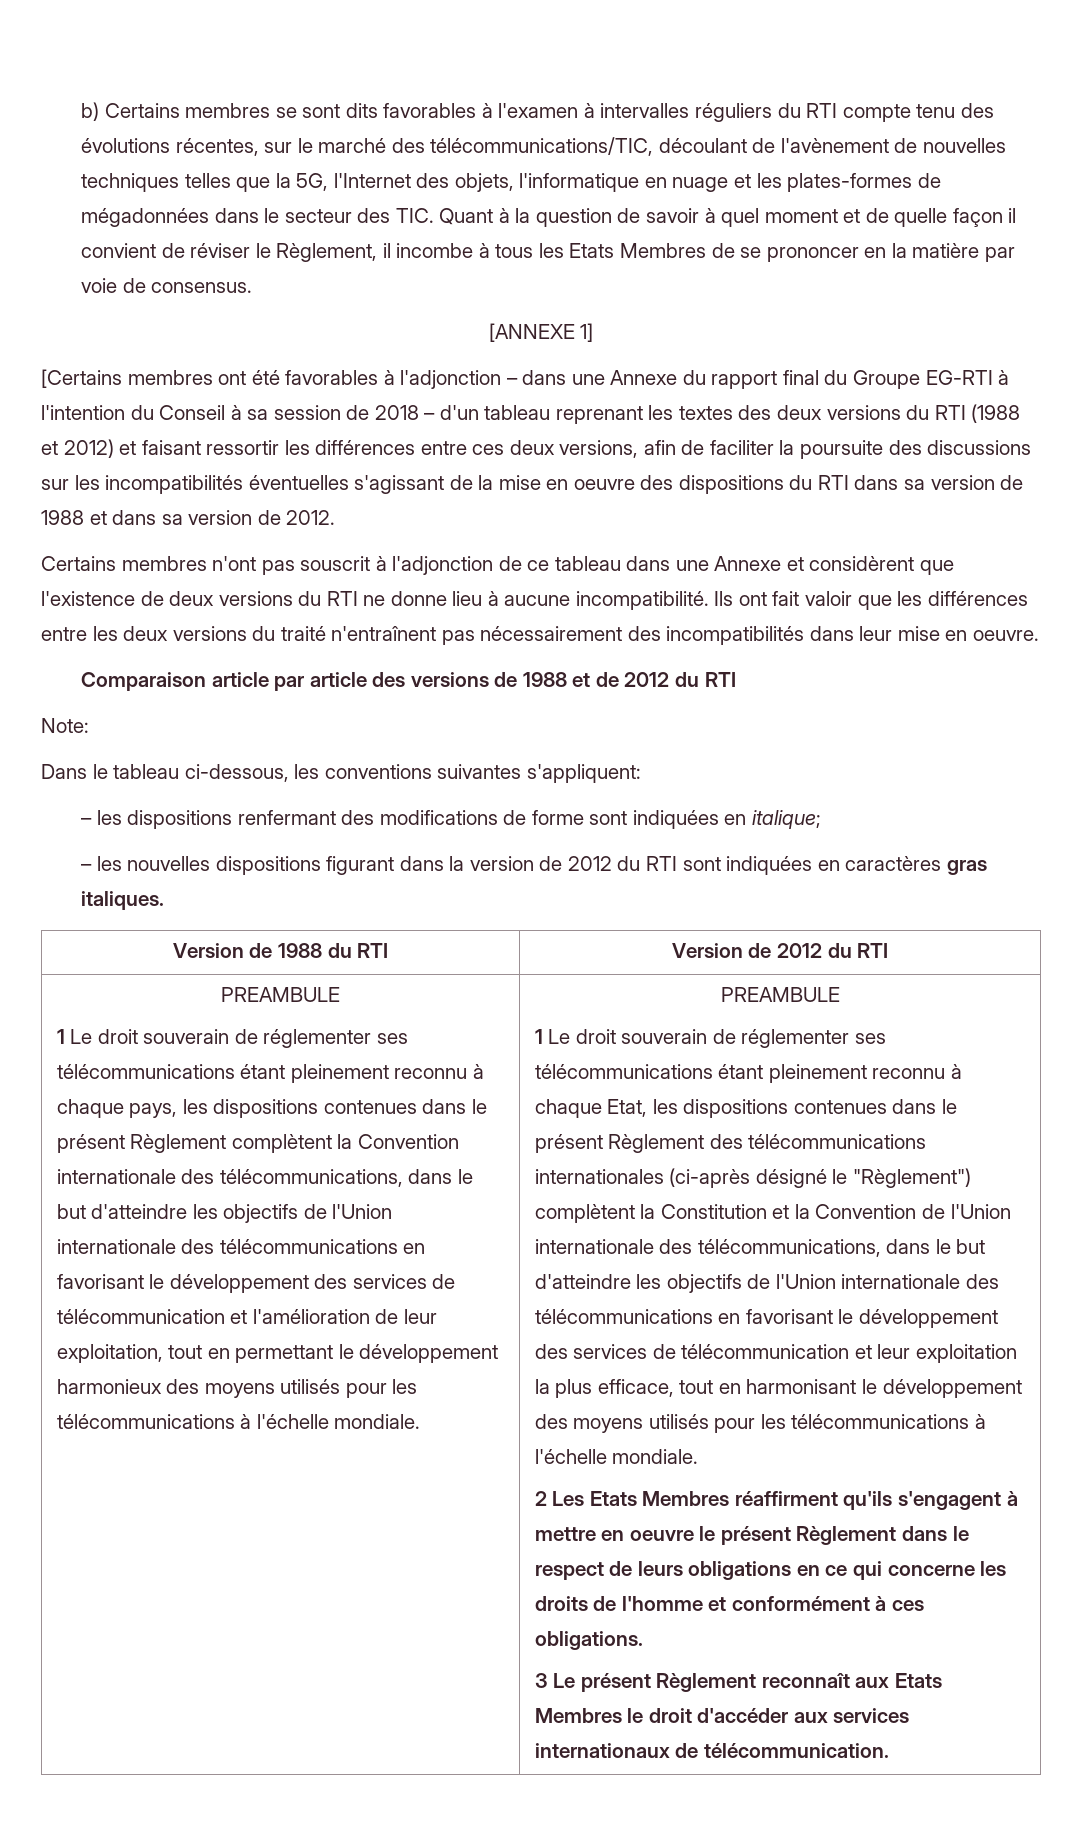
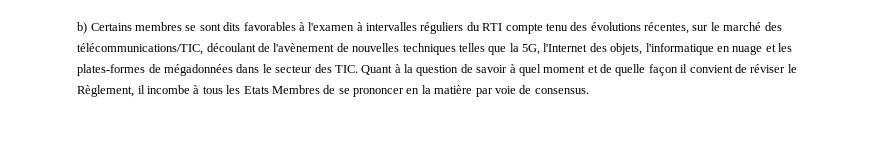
- [ANNEXE 1]
- [Certains membres ont été favorables à l'adjonction – dans une Annexe du rapport final du Groupe EG-RTI à l'intention du Conseil à sa session de 2018 – d'un tableau reprenant les textes des deux versions du RTI (1988 et 2012) et faisant ressortir les différences entre ces deux versions, afin de faciliter la poursuite des discussions sur les incompatibilités éventuelles s'agissant de la mise en oeuvre des dispositions du RTI dans sa version de 1988 et dans sa version de 2012.
- Certains membres n'ont pas souscrit à l'adjonction de ce tableau dans une Annexe et considèrent que l'existence de deux versions du RTI ne donne lieu à aucune incompatibilité. Ils ont fait valoir que les différences entre les deux versions du traité n'entraînent pas nécessairement des incompatibilités dans leur mise en oeuvre.
- Comparaison article par article des versions de 1988 et de 2012 du RTI
- Note:
- Dans le tableau ci-dessous, les conventions suivantes s'appliquent:
- – les dispositions renfermant des modifications de forme sont indiquées en italique;
- – les nouvelles dispositions figurant dans la version de 2012 du RTI sont indiquées en caractères gras italiques.
- Version de 1988 du RTI | Version de 2012 du RTI
- PREAMBULE
- 1 Le droit souverain de réglementer ses télécommunications étant pleinement reconnu à chaque pays, les dispositions contenues dans le présent Règlement complètent la Convention internationale des télécommunications, dans le but d'atteindre les objectifs de l'Union internationale des télécommunications en favorisant le développement des services de télécommunication et l'amélioration de leur exploitation, tout en permettant le développement harmonieux des moyens utilisés pour les télécommunications à l'échelle mondiale. | PREAMBULE
- 1 Le droit souverain de réglementer ses télécommunications étant pleinement reconnu à chaque Etat, les dispositions contenues dans le présent Règlement des télécommunications internationales (ci-après désigné le "Règlement") complètent la Constitution et la Convention de l'Union internationale des télécommunications, dans le but d'atteindre les objectifs de l'Union internationale des télécommunications en favorisant le développement des services de télécommunication et leur exploitation la plus efficace, tout en harmonisant le développement des moyens utilisés pour les télécommunications à l'échelle mondiale.
- 2 Les Etats Membres réaffirment qu'ils s'engagent à mettre en oeuvre le présent Règlement dans le respect de leurs obligations en ce qui concerne les droits de l'homme et conformément à ces obligations.
- 3 Le présent Règlement reconnaît aux Etats Membres le droit d'accéder aux services internationaux de télécommunication.

